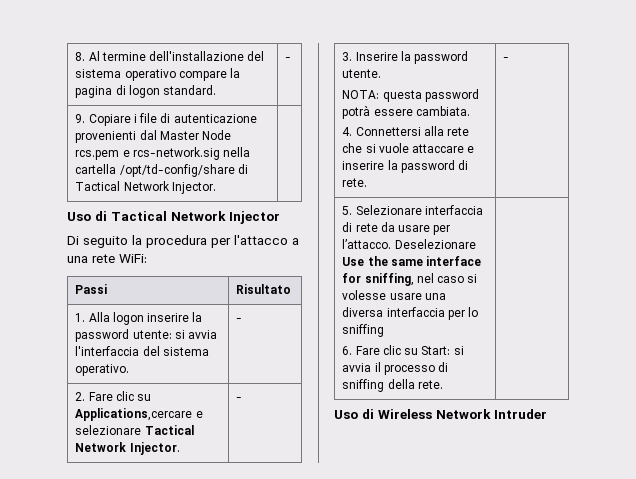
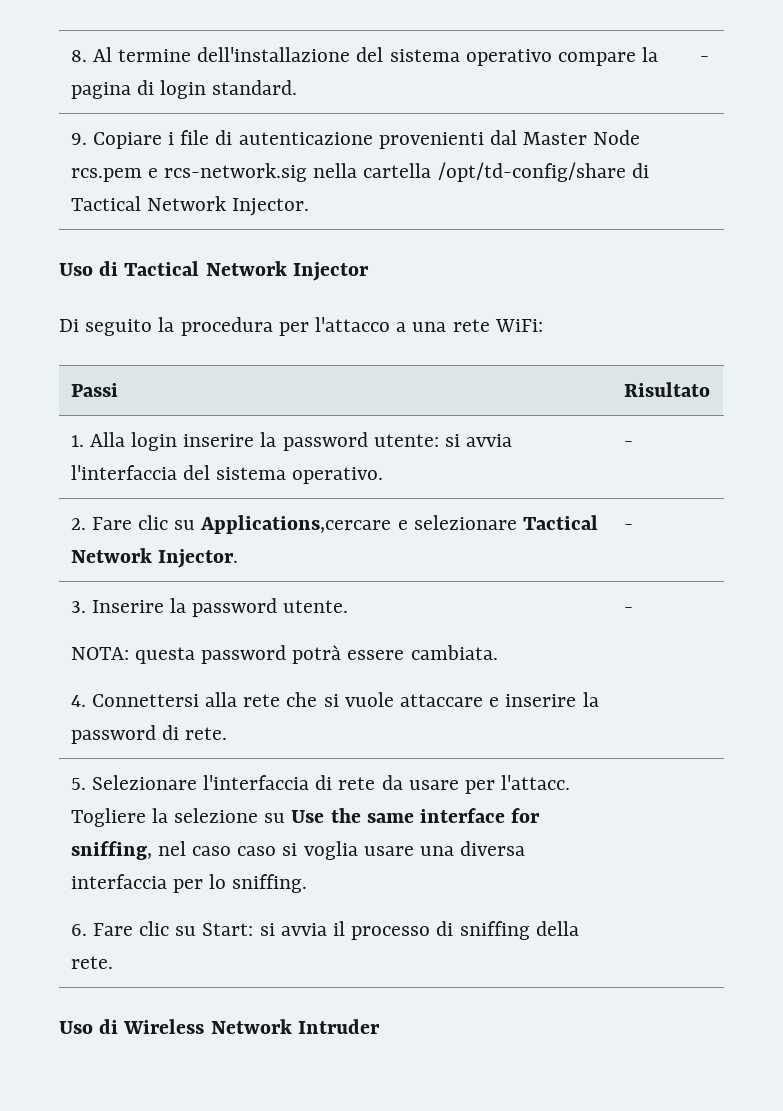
- 8. Al termine dell'installazione del sistema operativo compare la pagina di logon standard. | -
+ 8. Al termine dell'installazione del sistema operativo compare la pagina di login standard. | -
- 1. Alla logon inserire la password utente: si avvia l'interfaccia del sistema operativo. | -
+ 1. Alla login inserire la password utente: si avvia l'interfaccia del sistema operativo. | -
- 5. Selezionare interfaccia di rete da usare per l’attacco. Deselezionare Use the same interface for sniffing, nel caso si volesse usare una diversa interfaccia per lo sniffing
+ 5. Selezionare l'interfaccia di rete da usare per l'attacc. Togliere la selezione su Use the same interface for sniffing, nel caso caso si voglia usare una diversa interfaccia per lo sniffing.

